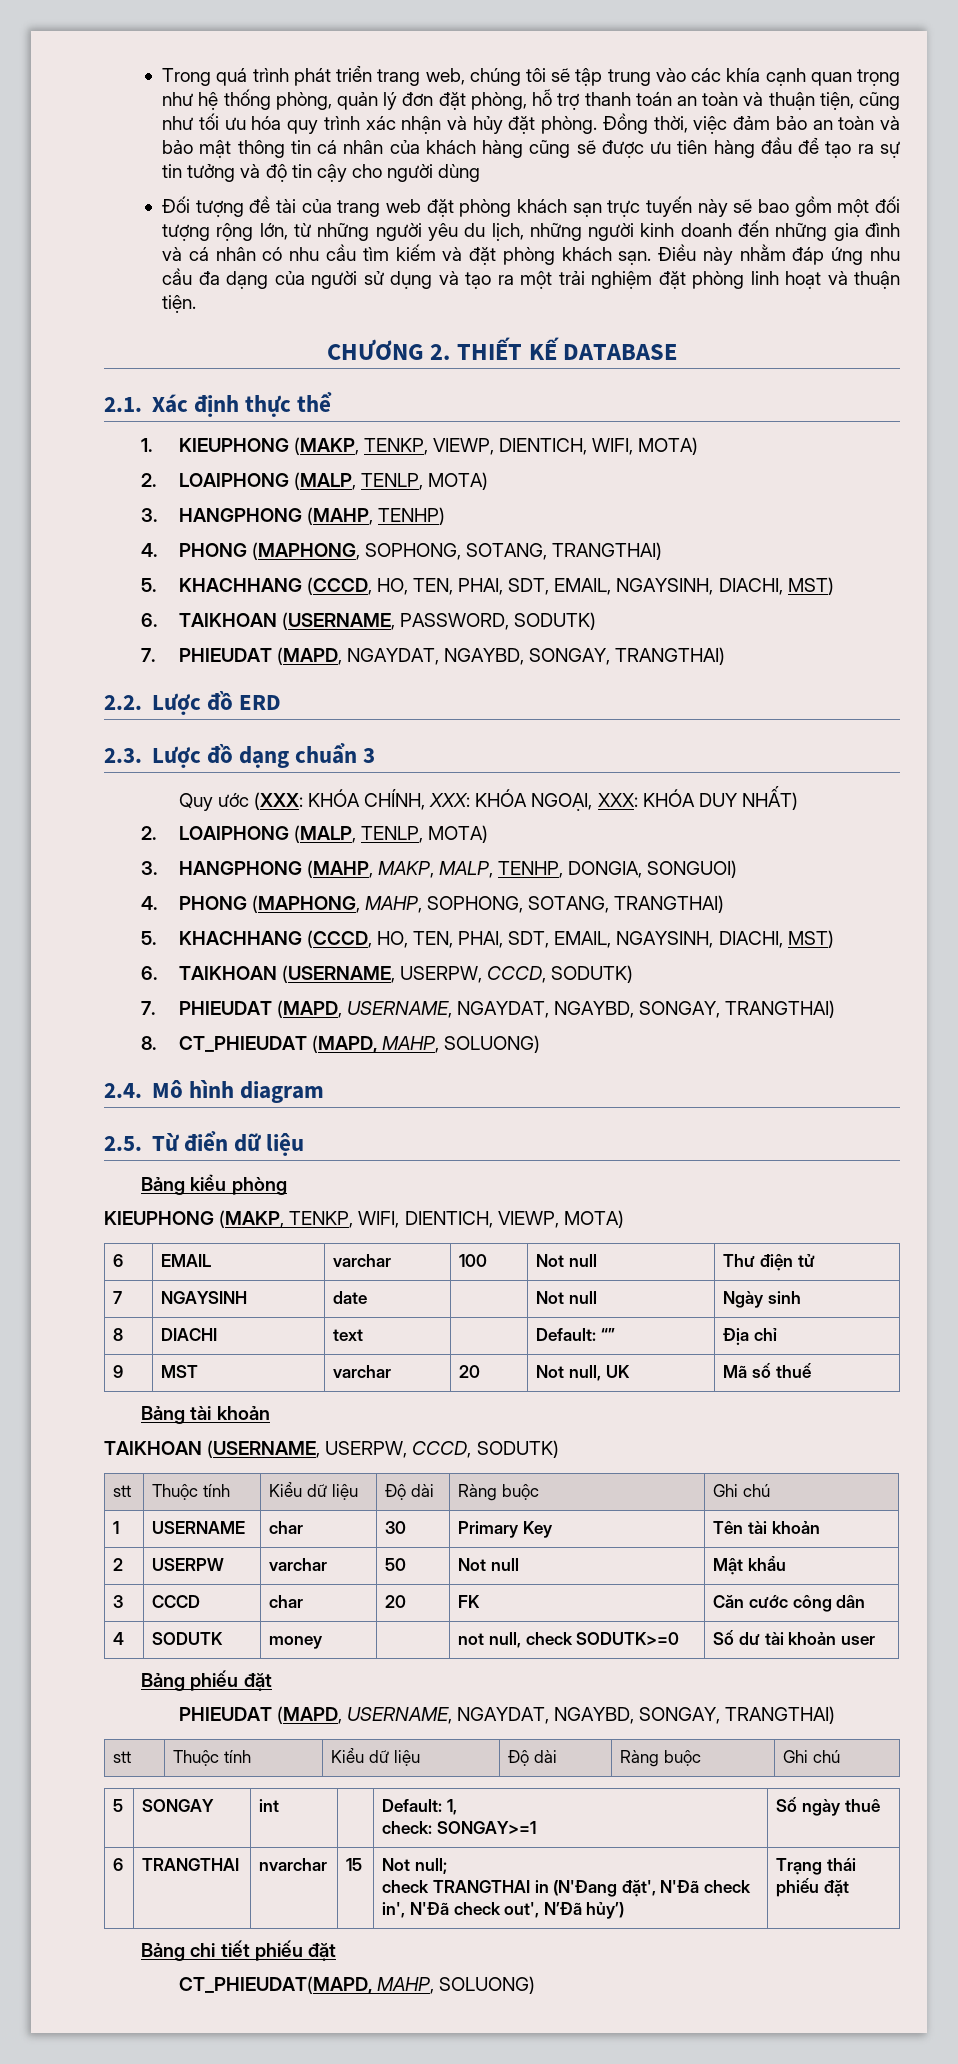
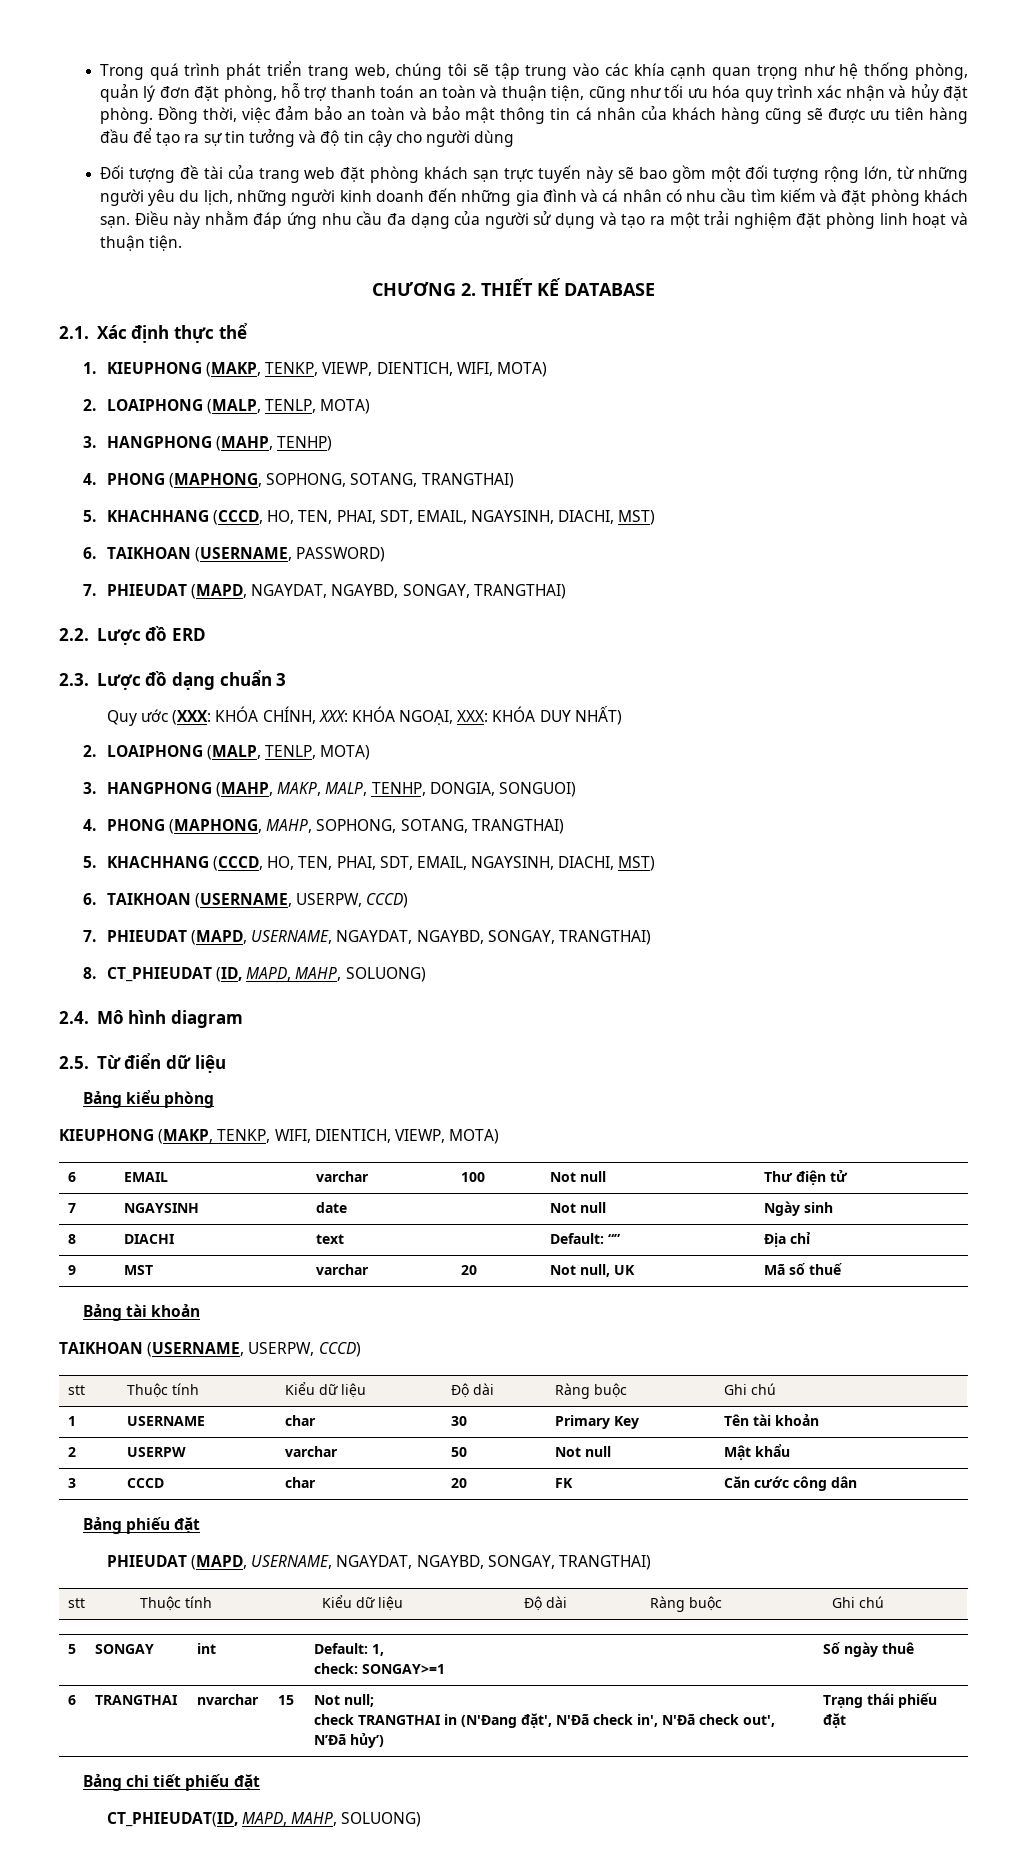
- 6. TAIKHOAN (USERNAME, PASSWORD, SODUTK)
+ 6. TAIKHOAN (USERNAME, PASSWORD)
- 6. TAIKHOAN (USERNAME, USERPW, CCCD, SODUTK)
+ 6. TAIKHOAN (USERNAME, USERPW, CCCD)
- 8. CT_PHIEUDAT (MAPD, MAHP, SOLUONG)
+ 8. CT_PHIEUDAT (ID, MAPD, MAHP, SOLUONG)
  Bảng tài khoản
- TAIKHOAN (USERNAME, USERPW, CCCD, SODUTK)
+ TAIKHOAN (USERNAME, USERPW, CCCD)
- 4 | SODUTK | money | | not null, check SODUTK>=0 | Số dư tài khoản user
- CT_PHIEUDAT(MAPD, MAHP, SOLUONG)
+ CT_PHIEUDAT(ID, MAPD, MAHP, SOLUONG)

